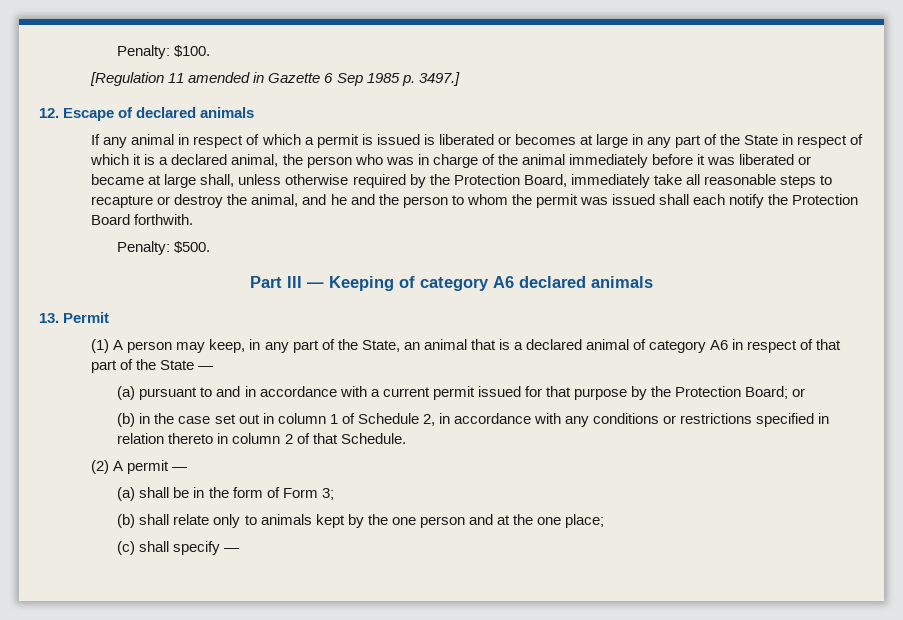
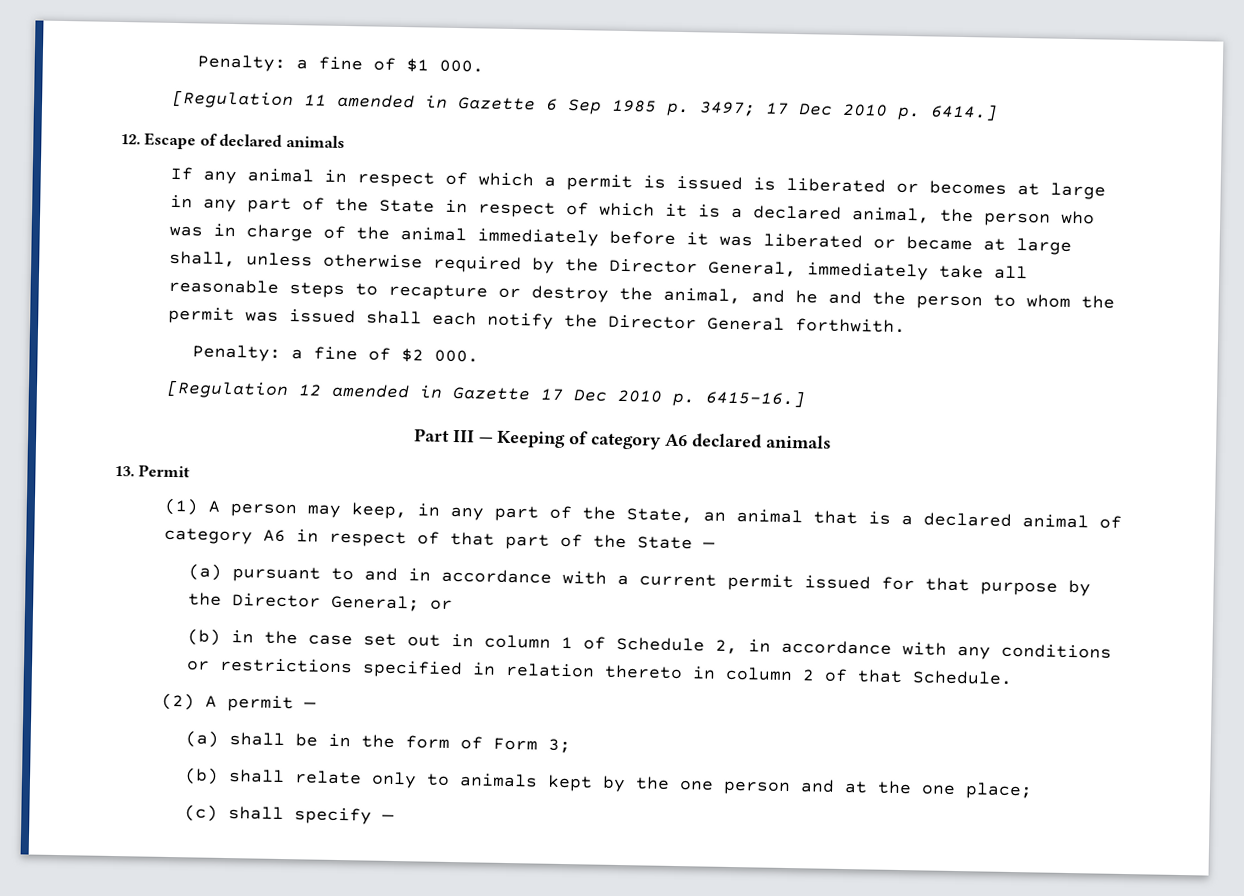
- Penalty: $100.
+ Penalty: a fine of $1 000.
- [Regulation 11 amended in Gazette 6 Sep 1985 p. 3497.]
+ [Regulation 11 amended in Gazette 6 Sep 1985 p. 3497; 17 Dec 2010 p. 6414.]
- If any animal in respect of which a permit is issued is liberated or becomes at large in any part of the State in respect of which it is a declared animal, the person who was in charge of the animal immediately before it was liberated or became at large shall, unless otherwise required by the Protection Board, immediately take all reasonable steps to recapture or destroy the animal, and he and the person to whom the permit was issued shall each notify the Protection Board forthwith.
+ If any animal in respect of which a permit is issued is liberated or becomes at large in any part of the State in respect of which it is a declared animal, the person who was in charge of the animal immediately before it was liberated or became at large shall, unless otherwise required by the Director General, immediately take all reasonable steps to recapture or destroy the animal, and he and the person to whom the permit was issued shall each notify the Director General forthwith.
- Penalty: $500.
+ Penalty: a fine of $2 000.
+ [Regulation 12 amended in Gazette 17 Dec 2010 p. 6415-16.]
- (a) pursuant to and in accordance with a current permit issued for that purpose by the Protection Board; or
+ (a) pursuant to and in accordance with a current permit issued for that purpose by the Director General; or

